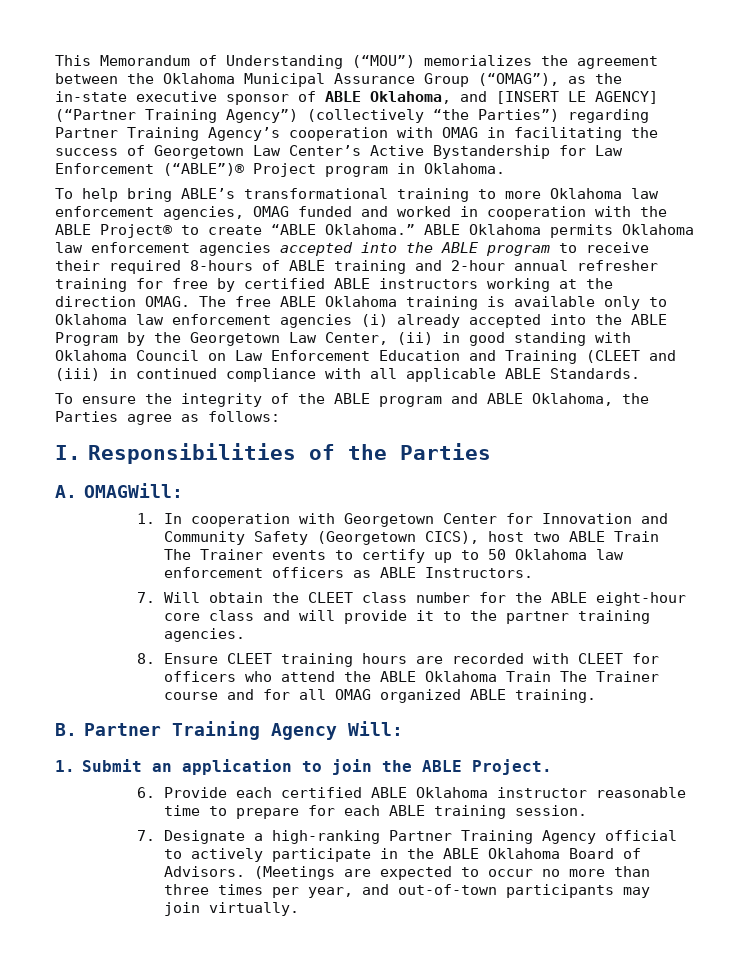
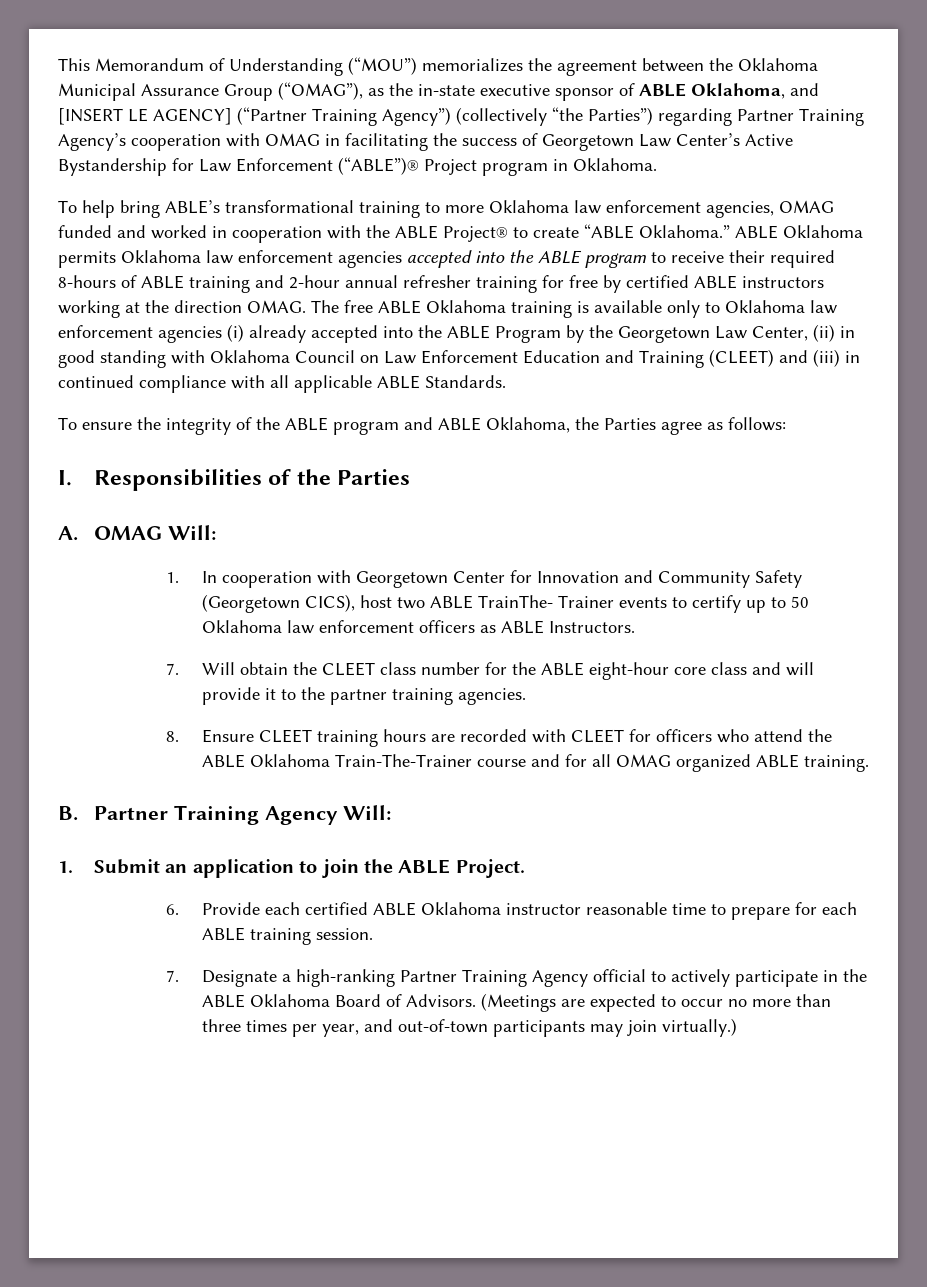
- The free ABLE Oklahoma training is available only to Oklahoma law enforcement agencies (i) already accepted into the ABLE Program by the Georgetown Law Center, (ii) in good standing with Oklahoma Council on Law Enforcement Education and Training (CLEET and (iii) in continued compliance with all applicable ABLE Standards.
+ The free ABLE Oklahoma training is available only to Oklahoma law enforcement agencies (i) already accepted into the ABLE Program by the Georgetown Law Center, (ii) in good standing with Oklahoma Council on Law Enforcement Education and Training (CLEET) and (iii) in continued compliance with all applicable ABLE Standards.
- A. OMAGWill:
+ A. OMAG Will:
- 1. In cooperation with Georgetown Center for Innovation and Community Safety (Georgetown CICS), host two ABLE Train The Trainer events to certify up to 50 Oklahoma law enforcement officers as ABLE Instructors.
+ 1. In cooperation with Georgetown Center for Innovation and Community Safety (Georgetown CICS), host two ABLE TrainThe- Trainer events to certify up to 50 Oklahoma law enforcement officers as ABLE Instructors.
- 8. Ensure CLEET training hours are recorded with CLEET for officers who attend the ABLE Oklahoma Train The Trainer course and for all OMAG organized ABLE training.
+ 8. Ensure CLEET training hours are recorded with CLEET for officers who attend the ABLE Oklahoma Train-The-Trainer course and for all OMAG organized ABLE training.
- (Meetings are expected to occur no more than three times per year, and out-of-town participants may join virtually.
+ (Meetings are expected to occur no more than three times per year, and out-of-town participants may join virtually.)

